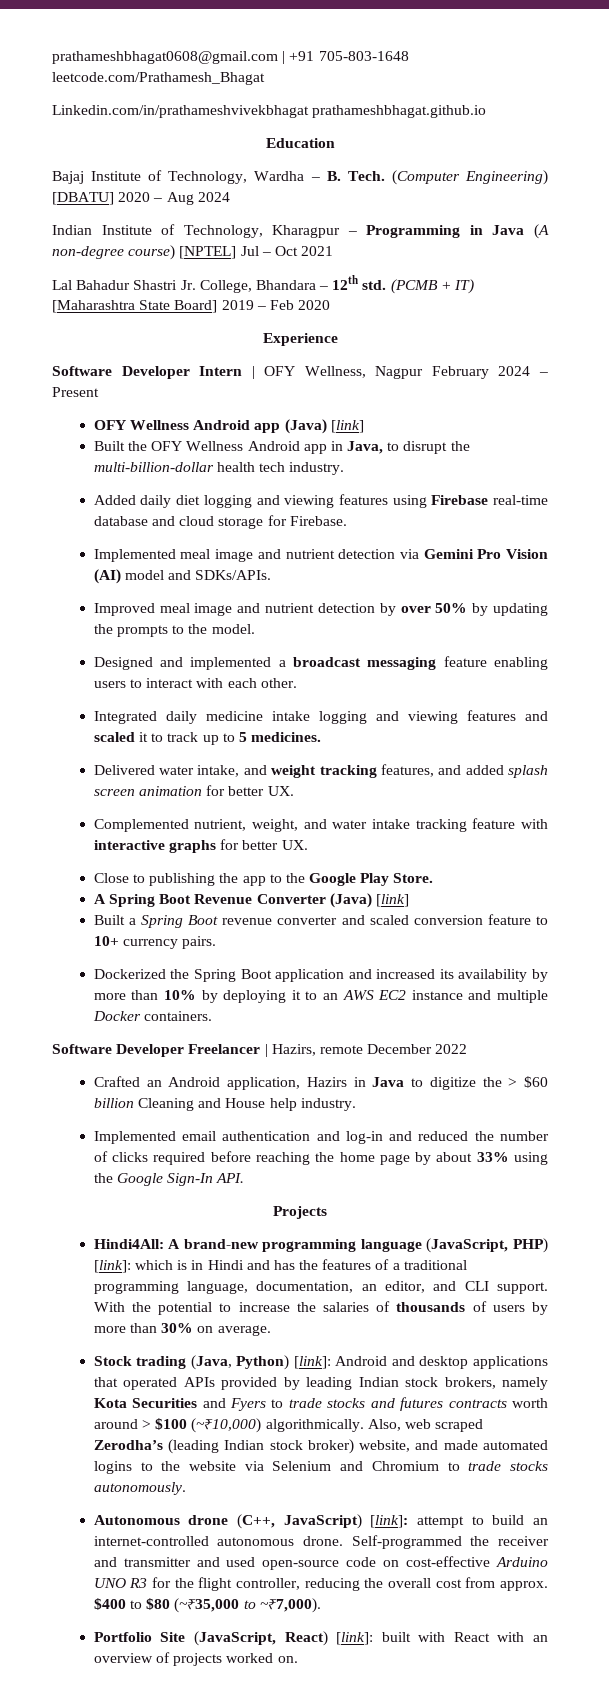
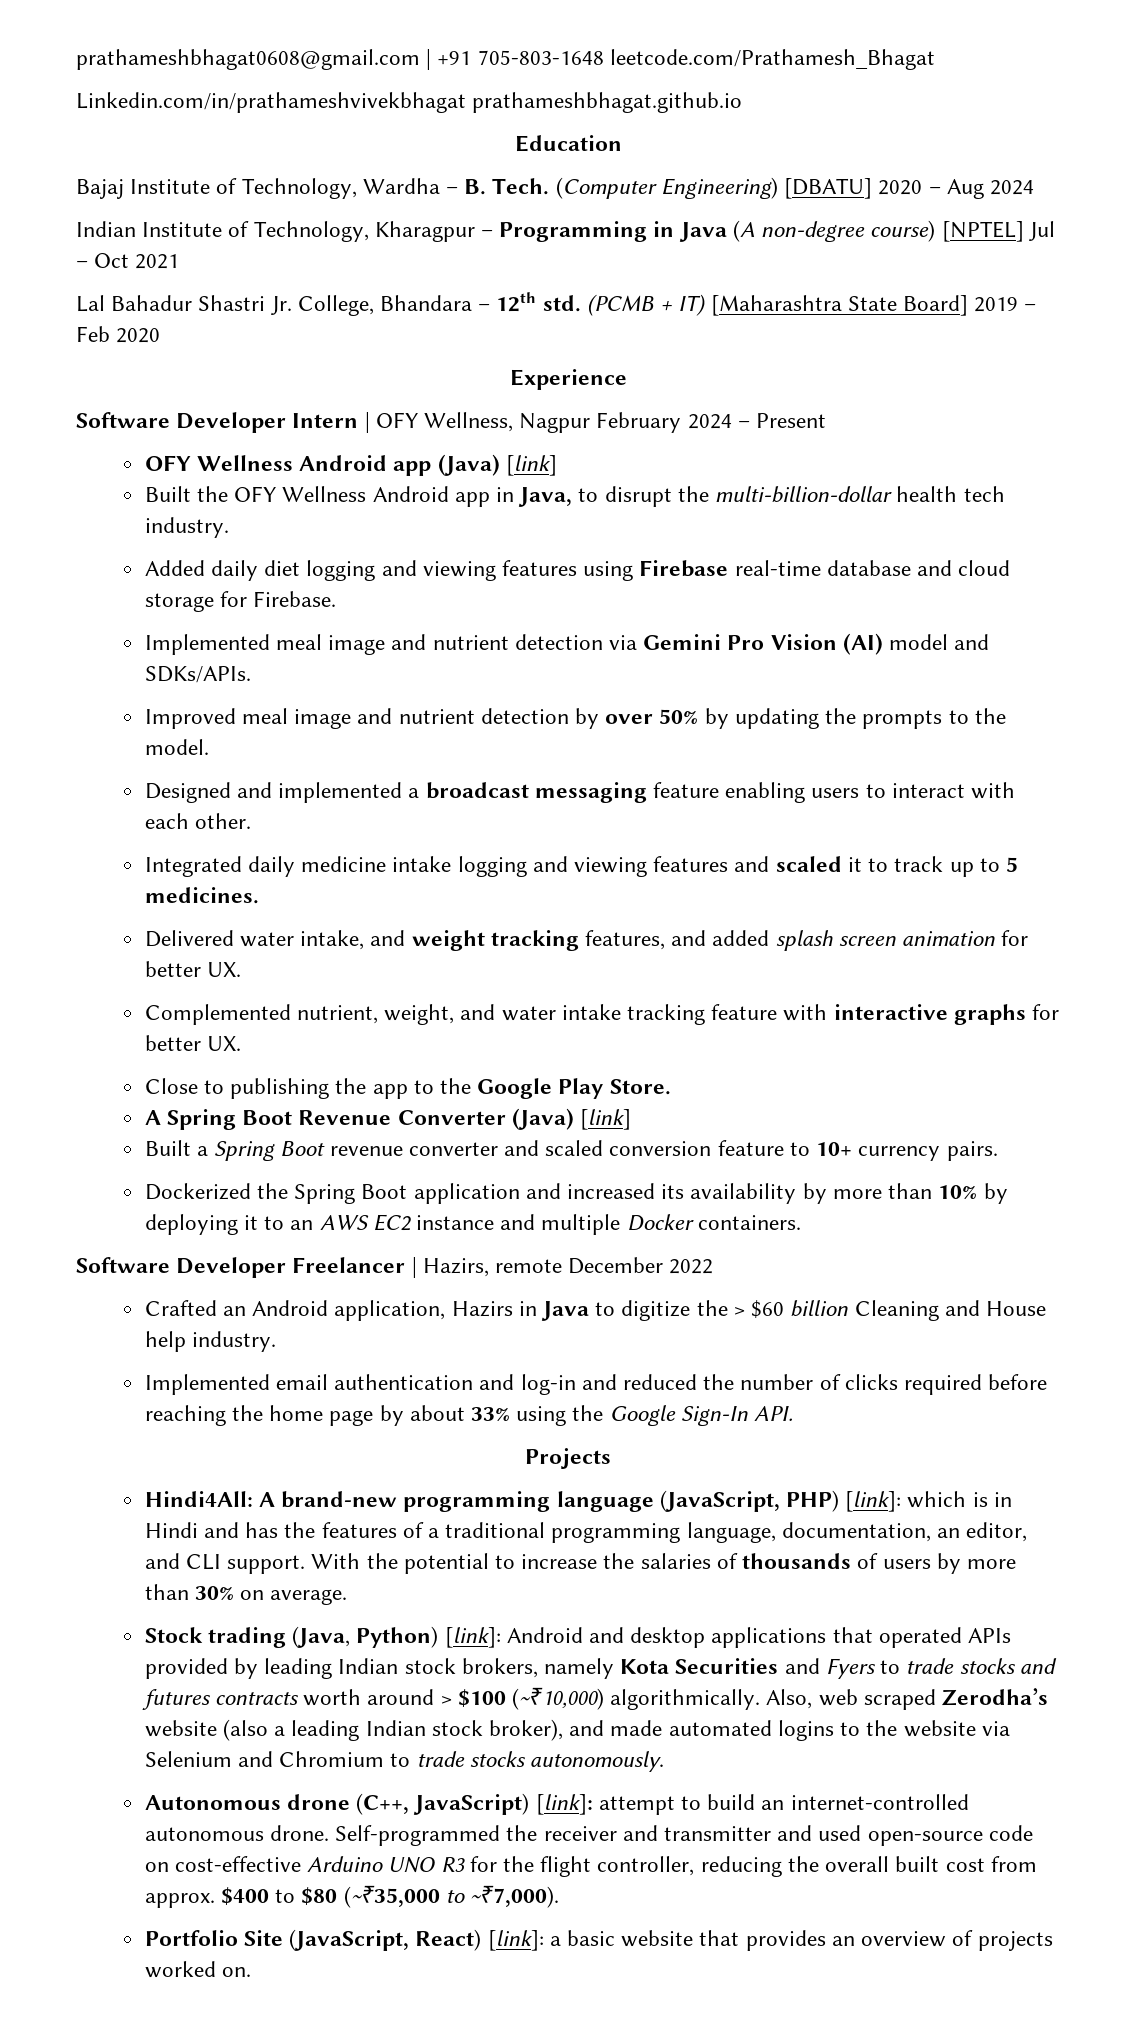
- Also, web scraped Zerodha’s (leading Indian stock broker) website, and made automated logins to the website via Selenium and Chromium to trade stocks autonomously.
+ Also, web scraped Zerodha’s website (also a leading Indian stock broker), and made automated logins to the website via Selenium and Chromium to trade stocks autonomously.
- Self-programmed the receiver and transmitter and used open-source code on cost-effective Arduino UNO R3 for the flight controller, reducing the overall cost from approx. $400 to $80 (~₹35,000 to ~₹7,000).
+ Self-programmed the receiver and transmitter and used open-source code on cost-effective Arduino UNO R3 for the flight controller, reducing the overall built cost from approx. $400 to $80 (~₹35,000 to ~₹7,000).
- Portfolio Site (JavaScript, React) [link]: built with React with an overview of projects worked on.
+ Portfolio Site (JavaScript, React) [link]: a basic website that provides an overview of projects worked on.

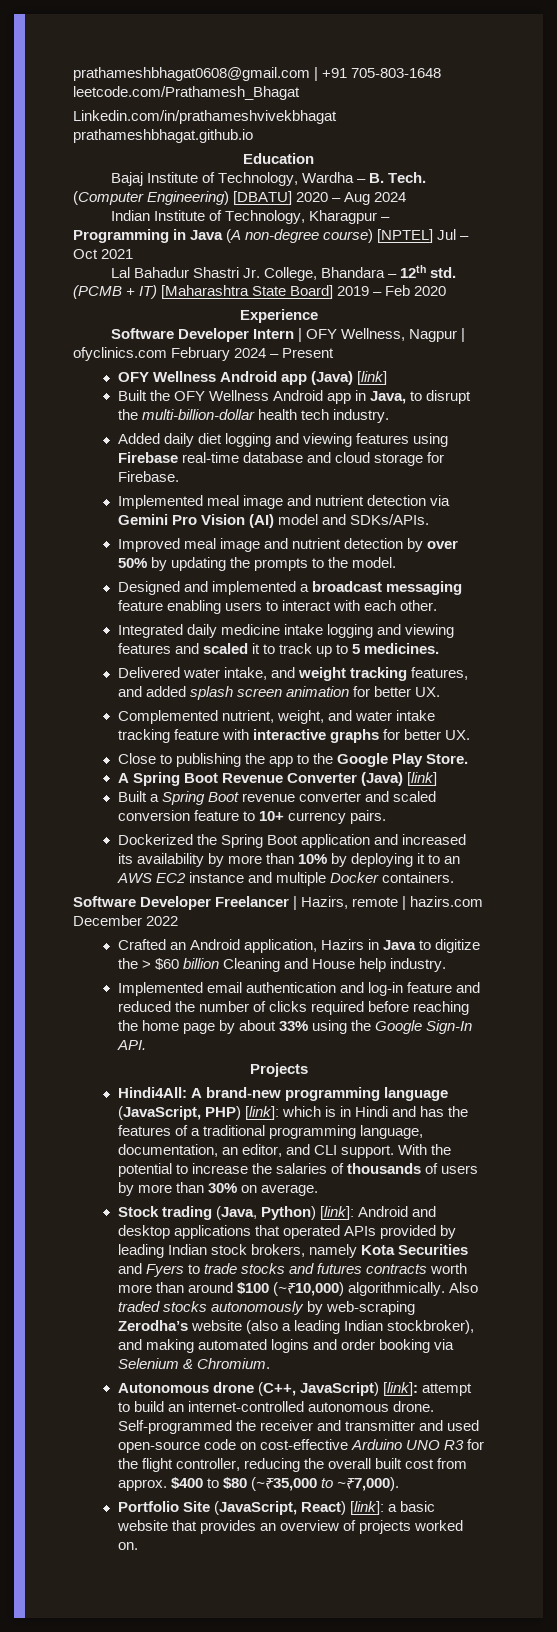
- Software Developer Intern | OFY Wellness, Nagpur February 2024 – Present
+ Software Developer Intern | OFY Wellness, Nagpur | ofyclinics.com February 2024 – Present
- Software Developer Freelancer | Hazirs, remote December 2022
+ Software Developer Freelancer | Hazirs, remote | hazirs.com December 2022
- Implemented email authentication and log-in and reduced the number of clicks required before reaching the home page by about 33% using the Google Sign-In API.
+ Implemented email authentication and log-in feature and reduced the number of clicks required before reaching the home page by about 33% using the Google Sign-In API.
- Stock trading (Java, Python) [link]: Android and desktop applications that operated APIs provided by leading Indian stock brokers, namely Kota Securities and Fyers to trade stocks and futures contracts worth around > $100 (~₹10,000) algorithmically. Also, web scraped Zerodha’s website (also a leading Indian stock broker), and made automated logins to the website via Selenium and Chromium to trade stocks autonomously.
+ Stock trading (Java, Python) [link]: Android and desktop applications that operated APIs provided by leading Indian stock brokers, namely Kota Securities and Fyers to trade stocks and futures contracts worth more than around $100 (~₹10,000) algorithmically. Also traded stocks autonomously by web-scraping Zerodha’s website (also a leading Indian stockbroker), and making automated logins and order booking via Selenium & Chromium.

